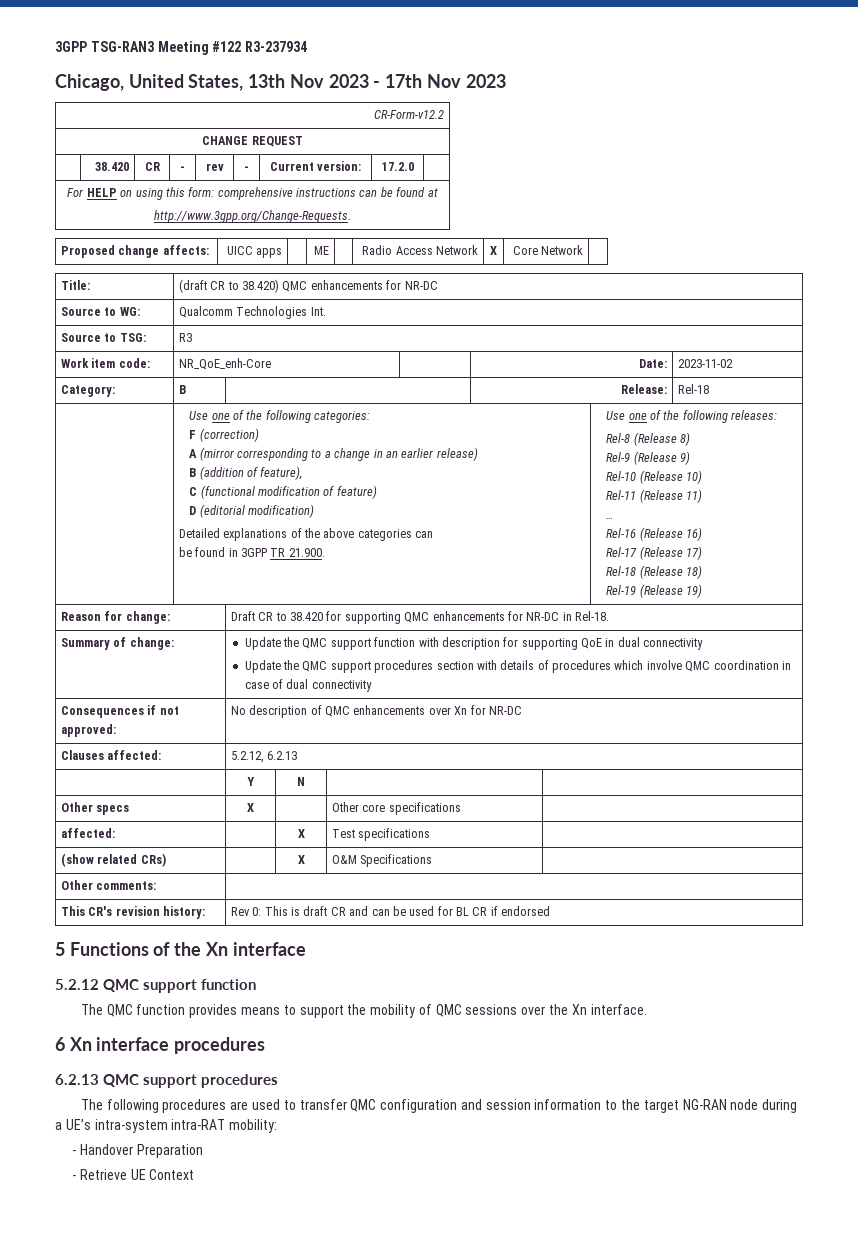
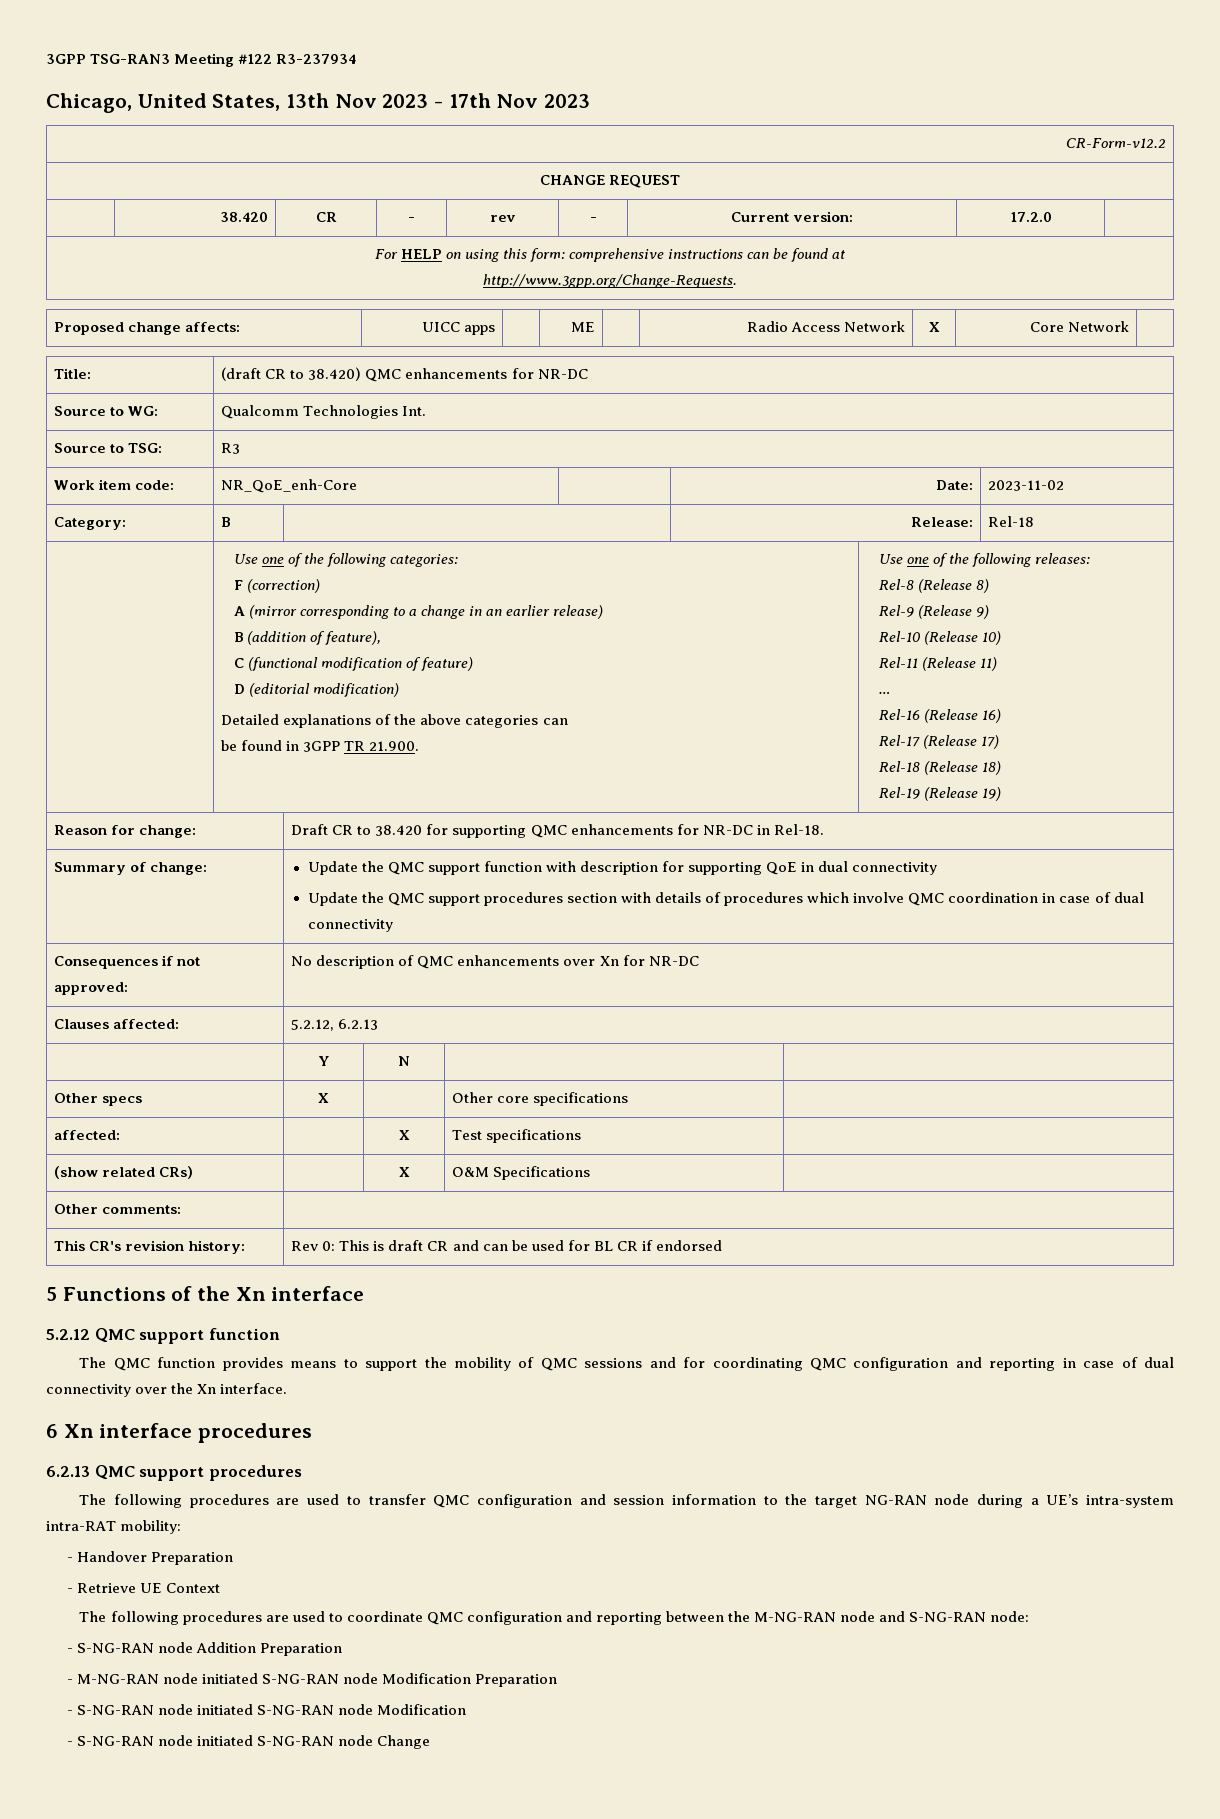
- The QMC function provides means to support the mobility of QMC sessions over the Xn interface.
+ The QMC function provides means to support the mobility of QMC sessions and for coordinating QMC configuration and reporting in case of dual connectivity over the Xn interface.
+ The following procedures are used to coordinate QMC configuration and reporting between the M-NG-RAN node and S-NG-RAN node:
+ - S-NG-RAN node Addition Preparation
+ - M-NG-RAN node initiated S-NG-RAN node Modification Preparation
+ - S-NG-RAN node initiated S-NG-RAN node Modification
+ - S-NG-RAN node initiated S-NG-RAN node Change

